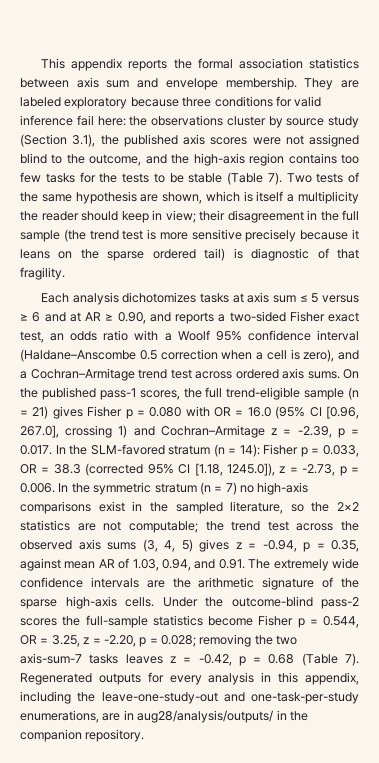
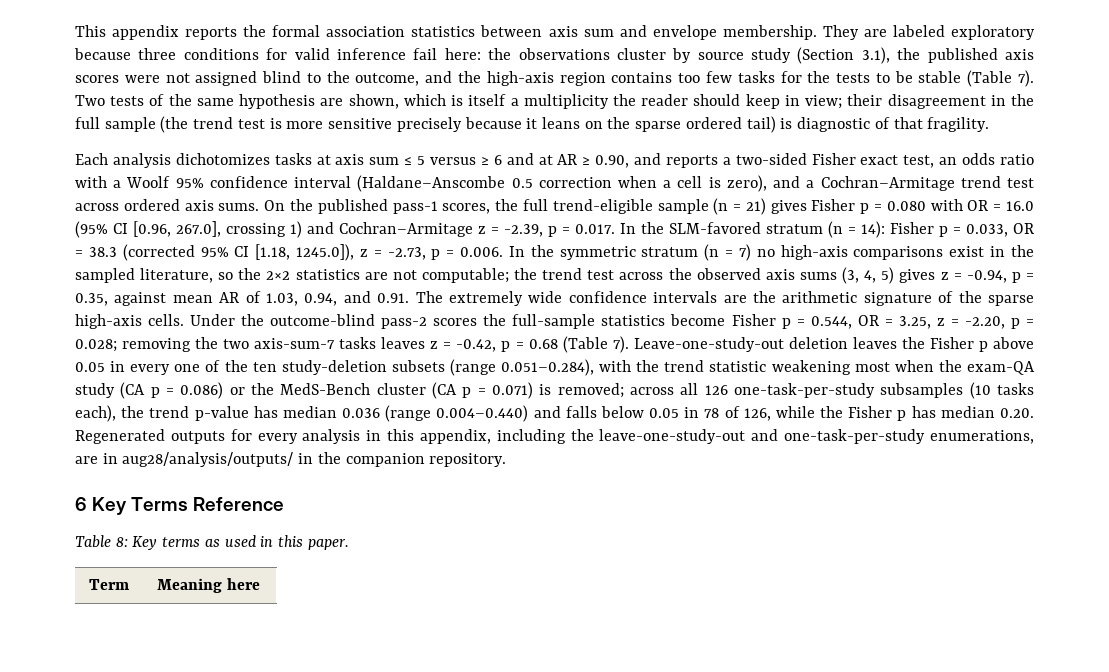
- Regenerated outputs for every analysis in this appendix, including the leave-one-study-out and one-task-per-study enumerations, are in aug28/analysis/outputs/ in the companion repository.
+ Leave-one-study-out deletion leaves the Fisher p above 0.05 in every one of the ten study-deletion subsets (range 0.051–0.284), with the trend statistic weakening most when the exam-QA study (CA p = 0.086) or the MedS-Bench cluster (CA p = 0.071) is removed; across all 126 one-task-per-study subsamples (10 tasks each), the trend p-value has median 0.036 (range 0.004–0.440) and falls below 0.05 in 78 of 126, while the Fisher p has median 0.20. Regenerated outputs for every analysis in this appendix, including the leave-one-study-out and one-task-per-study enumerations, are in aug28/analysis/outputs/ in the companion repository.
+ 6 Key Terms Reference
+ Table 8: Key terms as used in this paper.
+ Term | Meaning here

